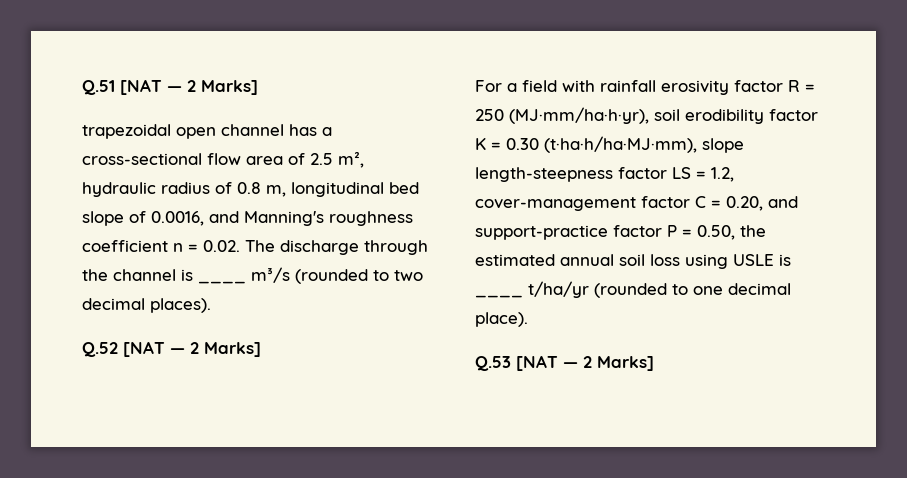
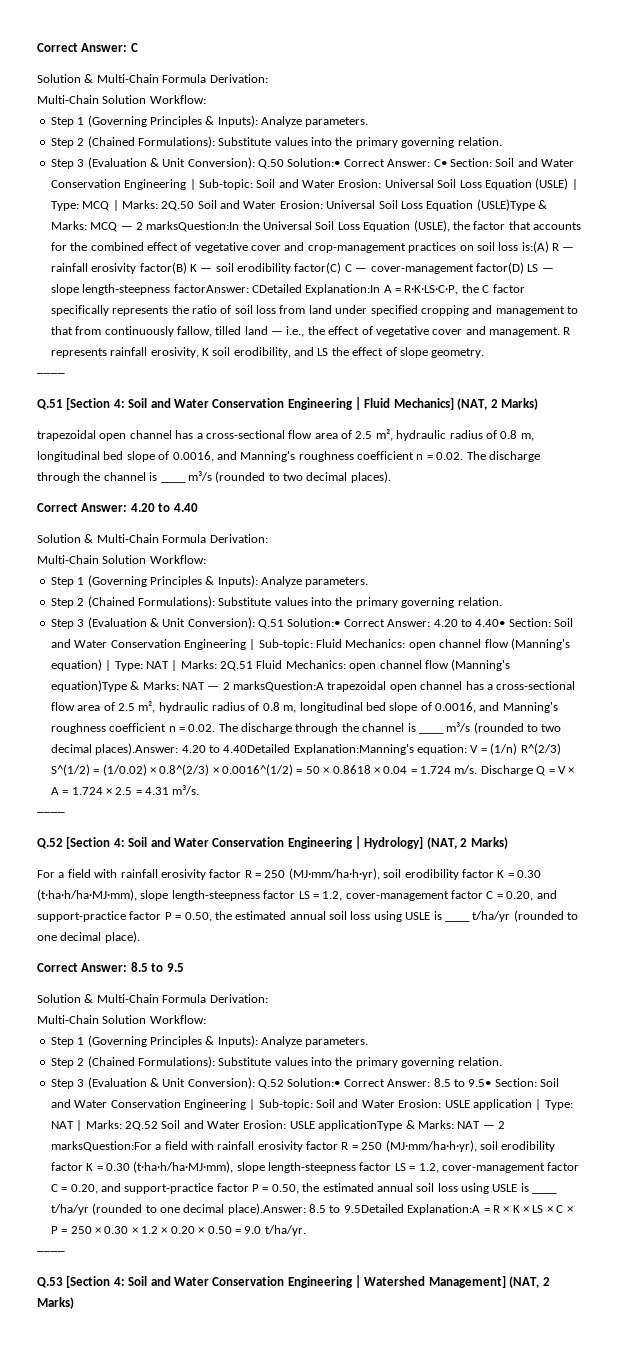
- Q.51 [NAT — 2 Marks]
+ Correct Answer: C
+ Solution & Multi-Chain Formula Derivation:
+ Multi-Chain Solution Workflow:
+ Step 1 (Governing Principles & Inputs): Analyze parameters.
+ Step 2 (Chained Formulations): Substitute values into the primary governing relation.
+ Step 3 (Evaluation & Unit Conversion): Q.50 Solution:• Correct Answer: C• Section: Soil and Water Conservation Engineering | Sub-topic: Soil and Water Erosion: Universal Soil Loss Equation (USLE) | Type: MCQ | Marks: 2Q.50 Soil and Water Erosion: Universal Soil Loss Equation (USLE)Type & Marks: MCQ — 2 marksQuestion:In the Universal Soil Loss Equation (USLE), the factor that accounts for the combined effect of vegetative cover and crop-management practices on soil loss is:(A) R — rainfall erosivity factor(B) K — soil erodibility factor(C) C — cover-management factor(D) LS — slope length-steepness factorAnswer: CDetailed Explanation:In A = R·K·LS·C·P, the C factor specifically represents the ratio of soil loss from land under specified cropping and management to that from continuously fallow, tilled land — i.e., the effect of vegetative cover and management. R represents rainfall erosivity, K soil erodibility, and LS the effect of slope geometry.
+ ────
+ Q.51 [Section 4: Soil and Water Conservation Engineering | Fluid Mechanics] (NAT, 2 Marks)
- Q.52 [NAT — 2 Marks]
+ Correct Answer: 4.20 to 4.40
+ Solution & Multi-Chain Formula Derivation:
+ Multi-Chain Solution Workflow:
+ Step 1 (Governing Principles & Inputs): Analyze parameters.
+ Step 2 (Chained Formulations): Substitute values into the primary governing relation.
+ Step 3 (Evaluation & Unit Conversion): Q.51 Solution:• Correct Answer: 4.20 to 4.40• Section: Soil and Water Conservation Engineering | Sub-topic: Fluid Mechanics: open channel flow (Manning's equation) | Type: NAT | Marks: 2Q.51 Fluid Mechanics: open channel flow (Manning's equation)Type & Marks: NAT — 2 marksQuestion:A trapezoidal open channel has a cross-sectional flow area of 2.5 m², hydraulic radius of 0.8 m, longitudinal bed slope of 0.0016, and Manning's roughness coefficient n = 0.02. The discharge through the channel is ____ m³/s (rounded to two decimal places).Answer: 4.20 to 4.40Detailed Explanation:Manning's equation: V = (1/n) R^(2/3) S^(1/2) = (1/0.02) × 0.8^(2/3) × 0.0016^(1/2) = 50 × 0.8618 × 0.04 = 1.724 m/s. Discharge Q = V × A = 1.724 × 2.5 = 4.31 m³/s.
+ ────
+ Q.52 [Section 4: Soil and Water Conservation Engineering | Hydrology] (NAT, 2 Marks)
- Q.53 [NAT — 2 Marks]
+ Correct Answer: 8.5 to 9.5
+ Solution & Multi-Chain Formula Derivation:
+ Multi-Chain Solution Workflow:
+ Step 1 (Governing Principles & Inputs): Analyze parameters.
+ Step 2 (Chained Formulations): Substitute values into the primary governing relation.
+ Step 3 (Evaluation & Unit Conversion): Q.52 Solution:• Correct Answer: 8.5 to 9.5• Section: Soil and Water Conservation Engineering | Sub-topic: Soil and Water Erosion: USLE application | Type: NAT | Marks: 2Q.52 Soil and Water Erosion: USLE applicationType & Marks: NAT — 2 marksQuestion:For a field with rainfall erosivity factor R = 250 (MJ·mm/ha·h·yr), soil erodibility factor K = 0.30 (t·ha·h/ha·MJ·mm), slope length-steepness factor LS = 1.2, cover-management factor C = 0.20, and support-practice factor P = 0.50, the estimated annual soil loss using USLE is ____ t/ha/yr (rounded to one decimal place).Answer: 8.5 to 9.5Detailed Explanation:A = R × K × LS × C × P = 250 × 0.30 × 1.2 × 0.20 × 0.50 = 9.0 t/ha/yr.
+ ────
+ Q.53 [Section 4: Soil and Water Conservation Engineering | Watershed Management] (NAT, 2 Marks)

